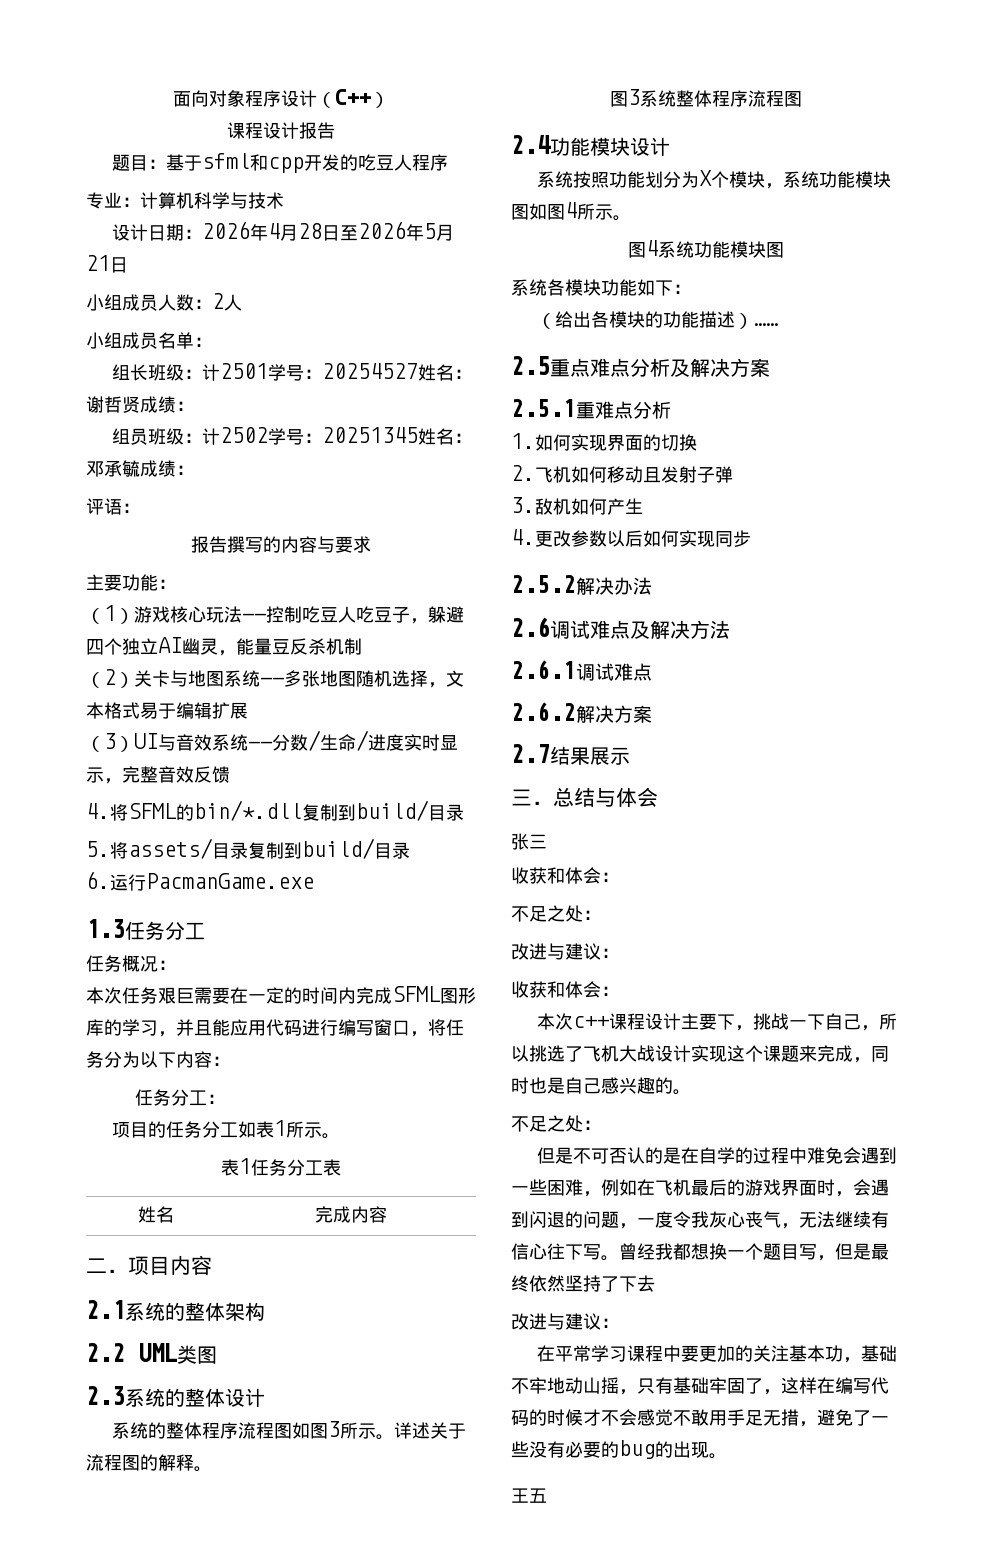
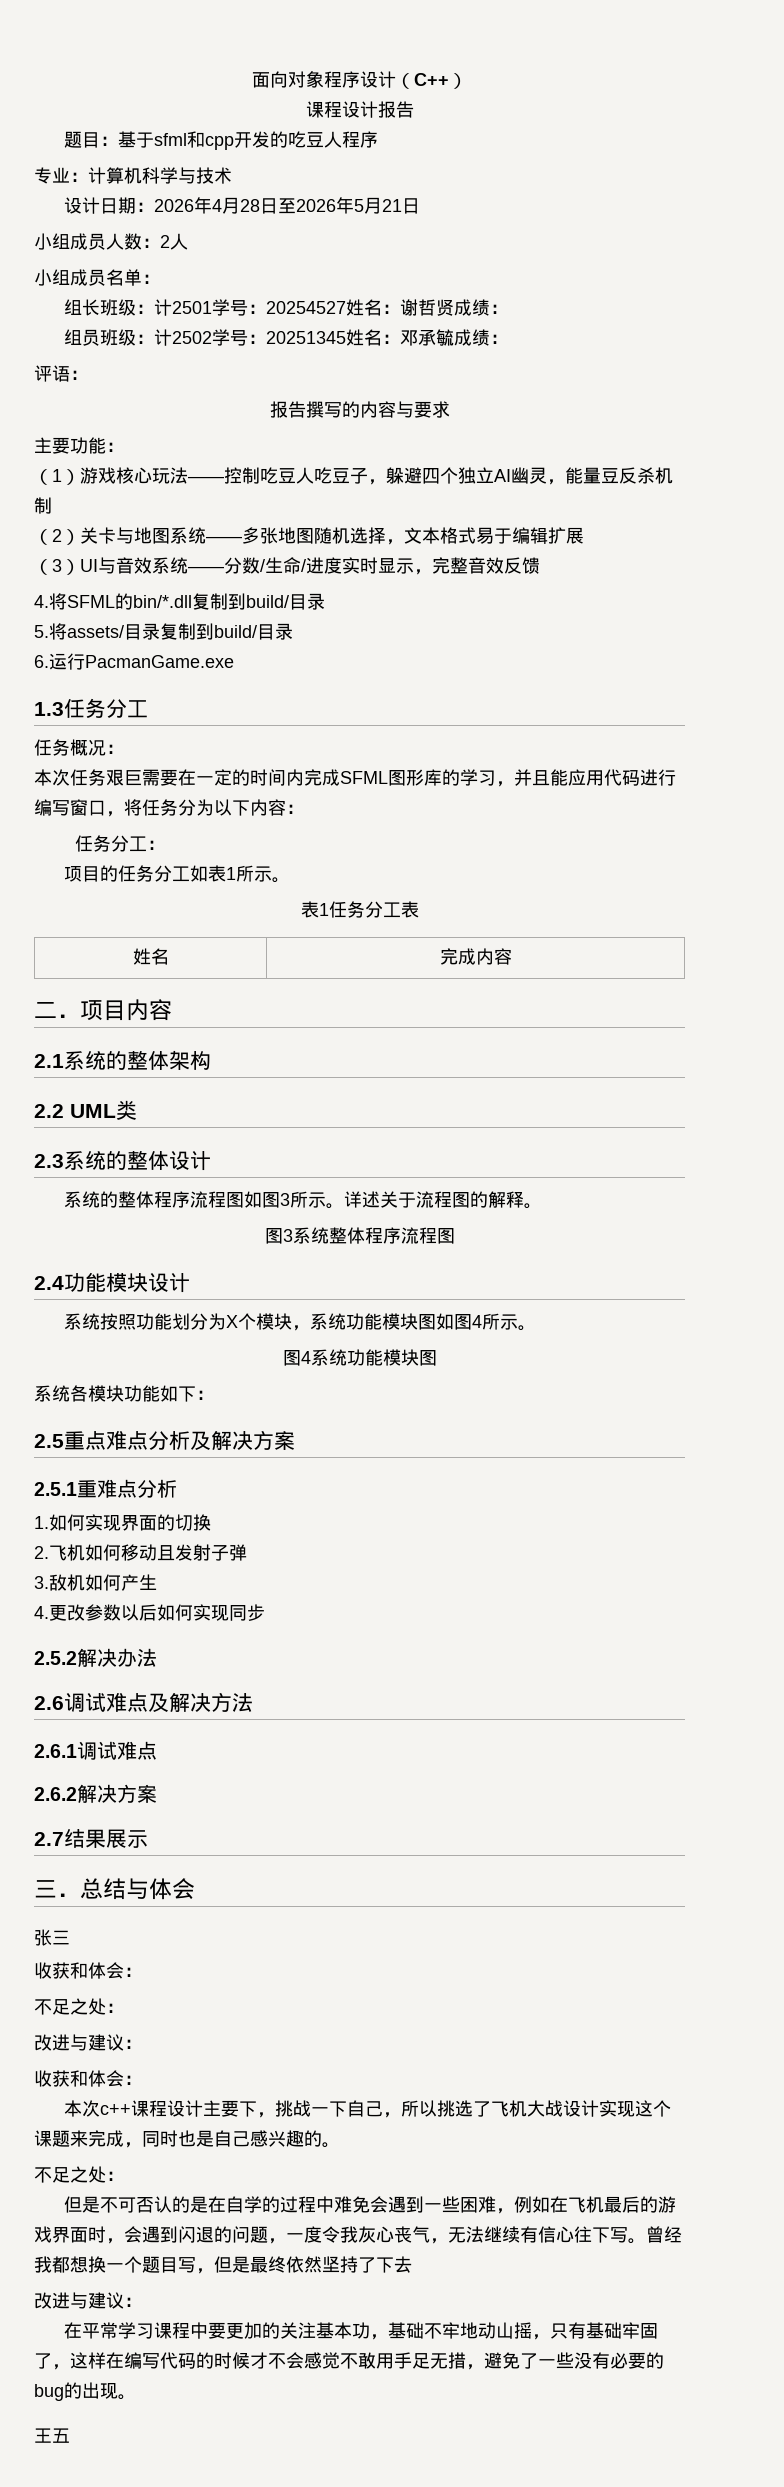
- 2.2 UML类图
+ 2.2 UML类
- （给出各模块的功能描述）……

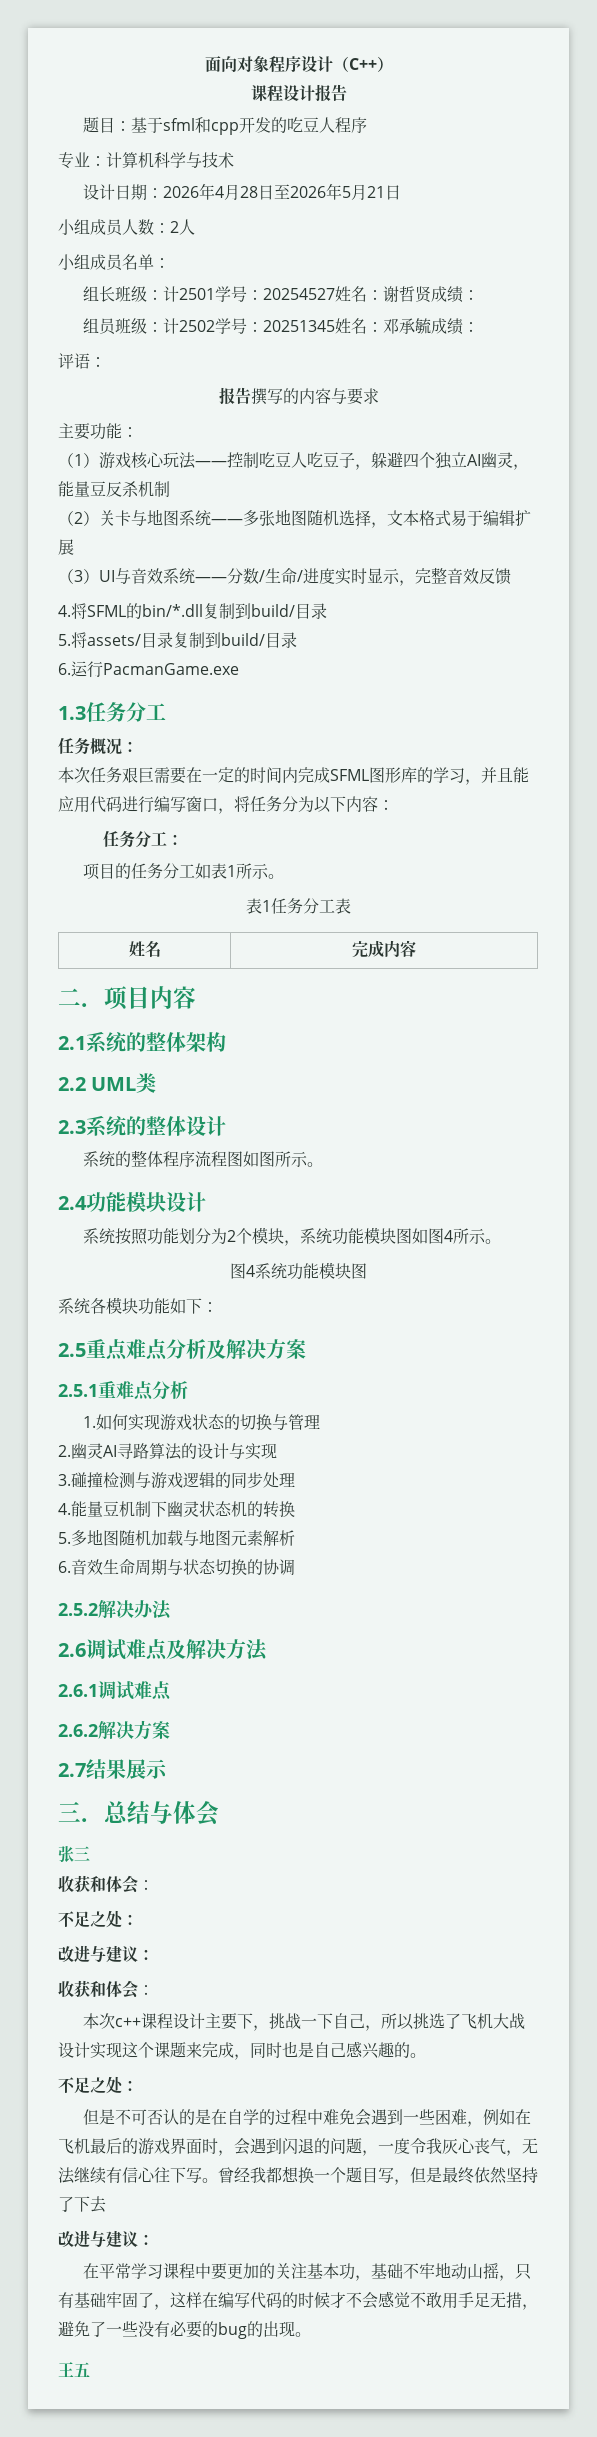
- 系统的整体程序流程图如图3所示。详述关于流程图的解释。
- 图3系统整体程序流程图
+ 系统的整体程序流程图如图所示。
- 系统按照功能划分为X个模块，系统功能模块图如图4所示。
+ 系统按照功能划分为2个模块，系统功能模块图如图4所示。
- 1.如何实现界面的切换
+ 1.如何实现游戏状态的切换与管理
- 2.飞机如何移动且发射子弹
- 3.敌机如何产生
- 4.更改参数以后如何实现同步
+ 2.幽灵AI寻路算法的设计与实现
+ 3.碰撞检测与游戏逻辑的同步处理
+ 4.能量豆机制下幽灵状态机的转换
+ 5.多地图随机加载与地图元素解析
+ 6.音效生命周期与状态切换的协调

